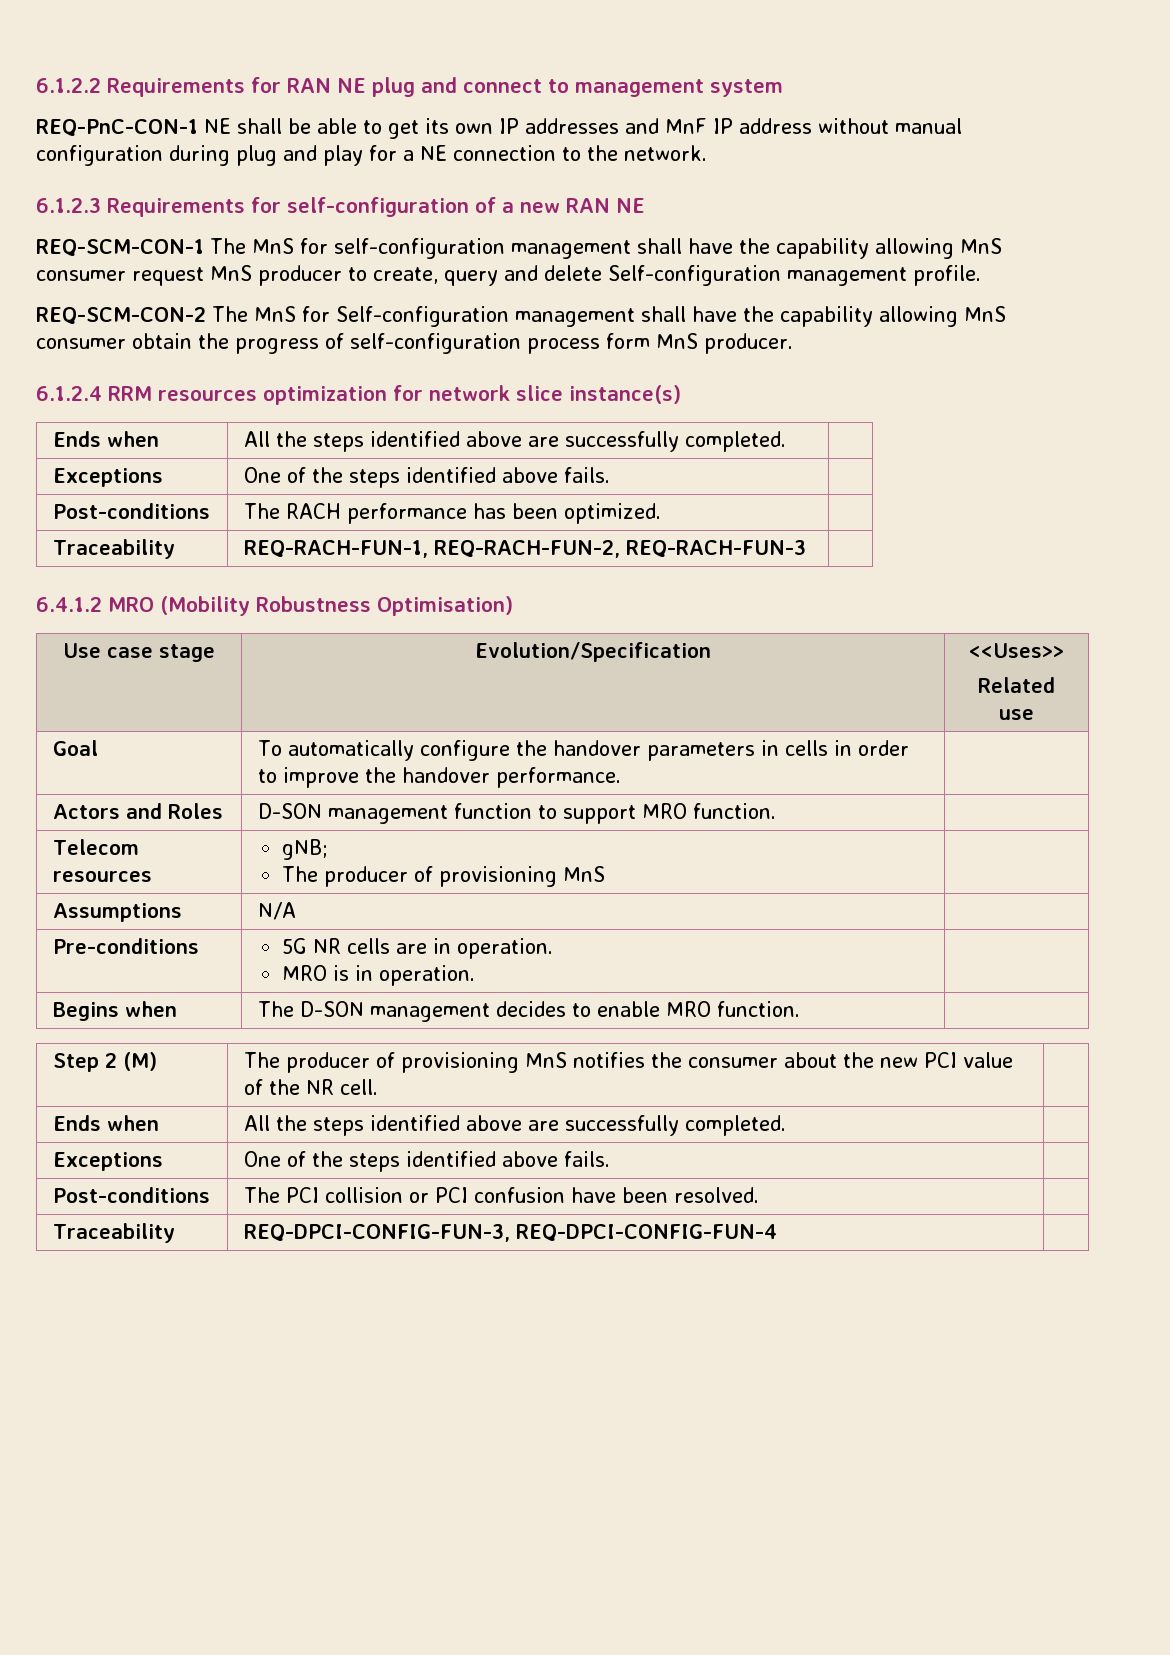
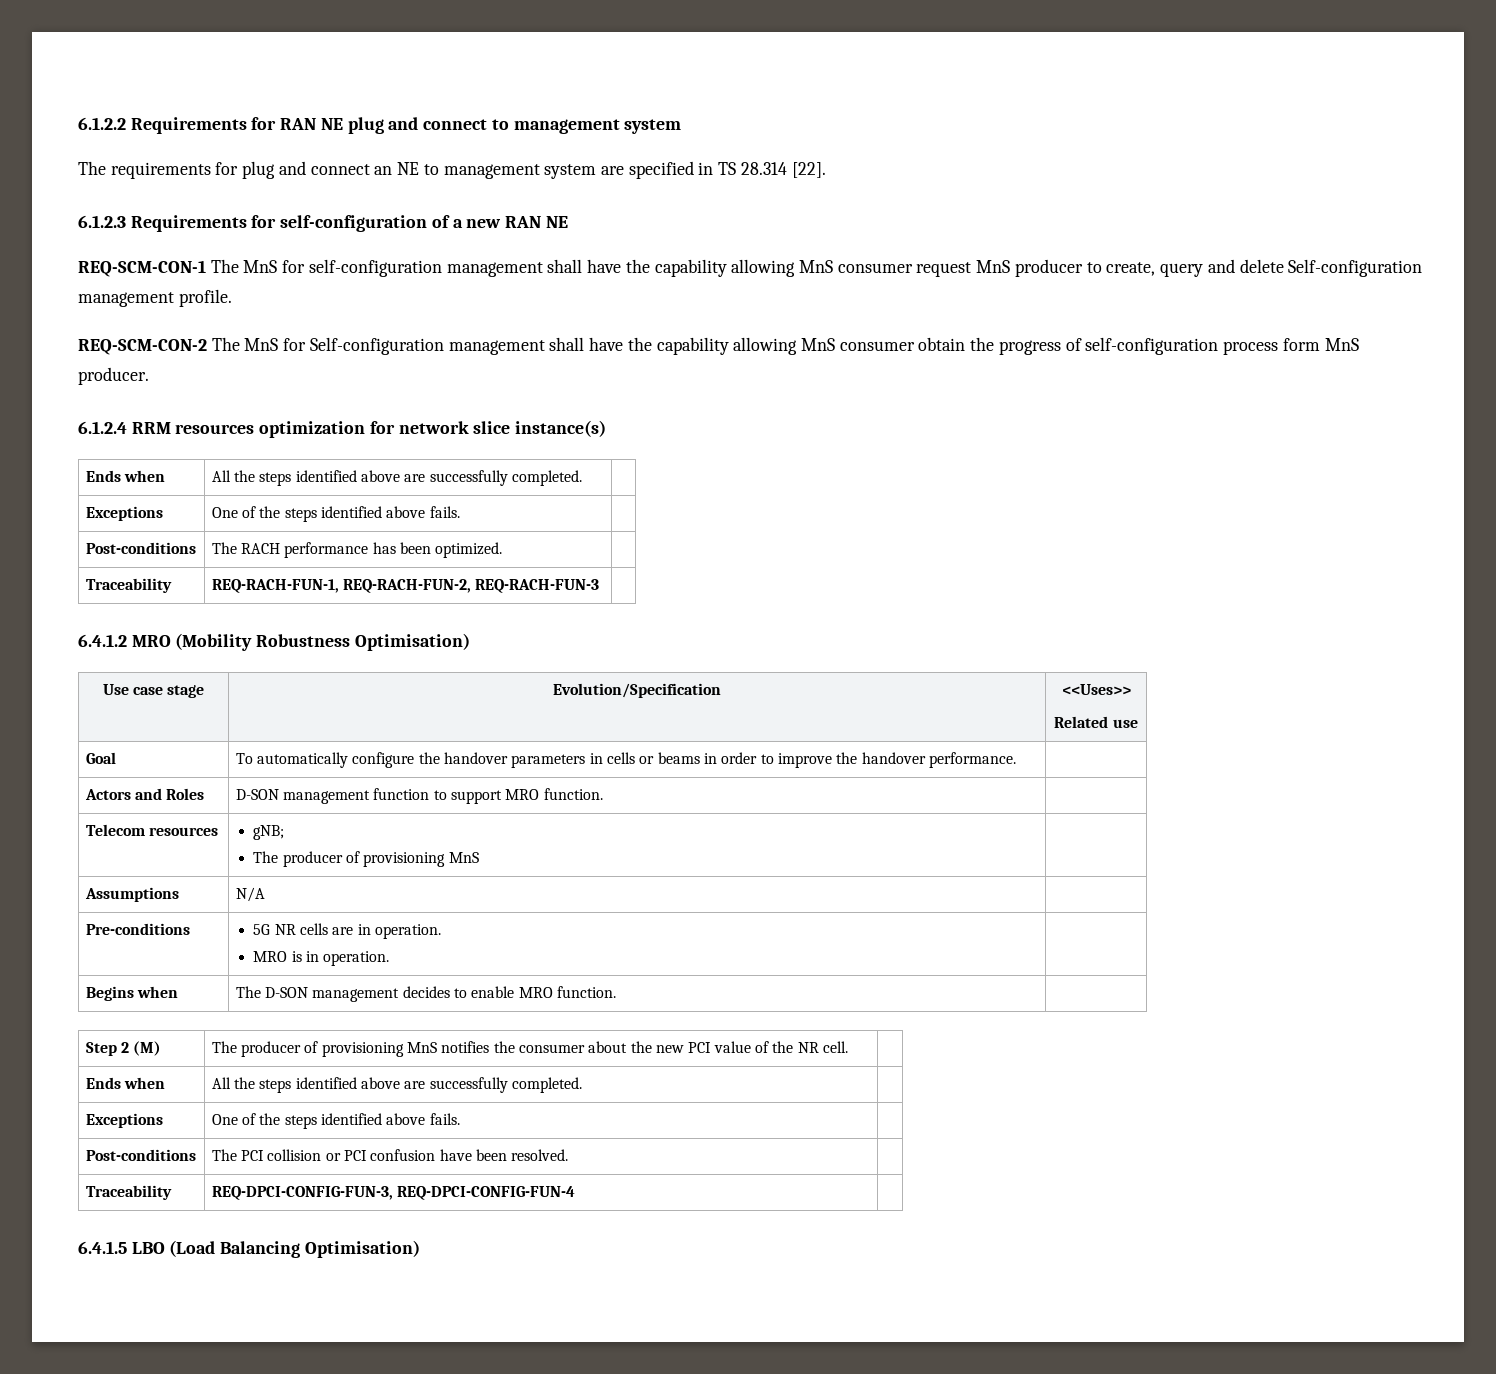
- REQ-PnC-CON-1 NE shall be able to get its own IP addresses and MnF IP address without manual configuration during plug and play for a NE connection to the network.
+ The requirements for plug and connect an NE to management system are specified in TS 28.314 [22].
- Goal | To automatically configure the handover parameters in cells in order to improve the handover performance. |
+ Goal | To automatically configure the handover parameters in cells or beams in order to improve the handover performance. |
+ 6.4.1.5 LBO (Load Balancing Optimisation)

